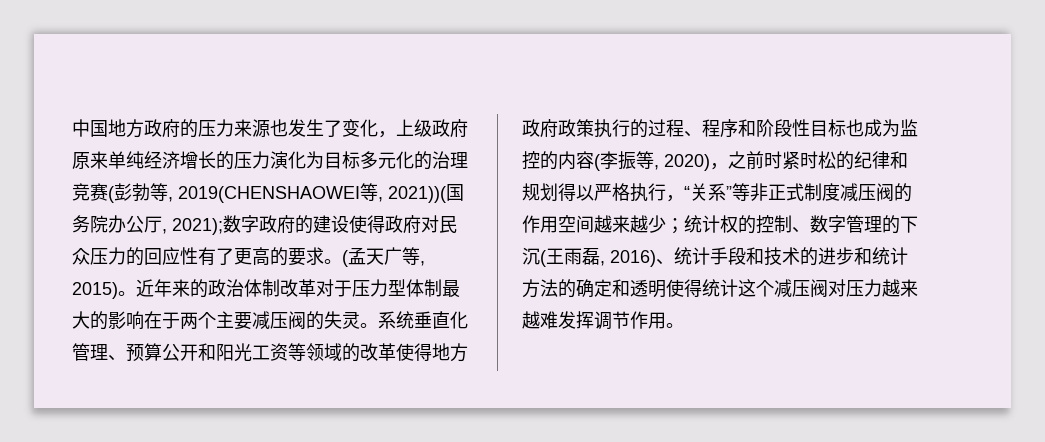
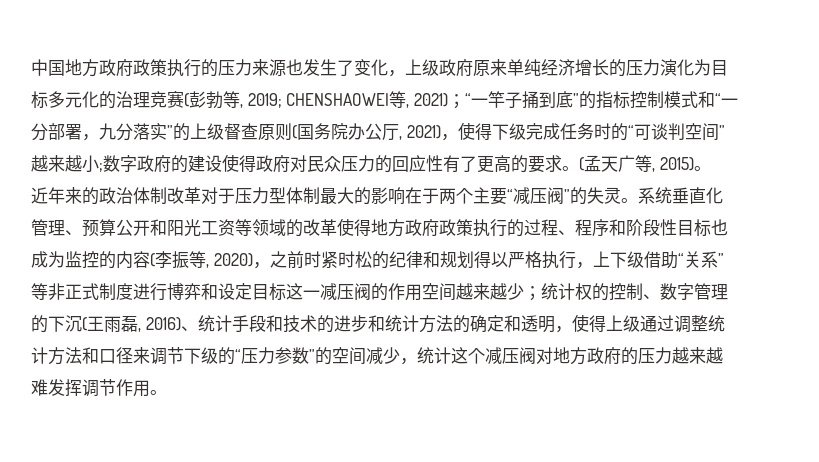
- 中国地方政府的压力来源也发生了变化，上级政府原来单纯经济增长的压力演化为目标多元化的治理竞赛(彭勃等, 2019(CHENSHAOWEI等, 2021))(国务院办公厅, 2021);数字政府的建设使得政府对民众压力的回应性有了更高的要求。
+ 中国地方政府政策执行的压力来源也发生了变化，上级政府原来单纯经济增长的压力演化为目标多元化的治理竞赛(彭勃等, 2019; CHENSHAOWEI等, 2021)；“一竿子捅到底”的指标控制模式和“一分部署，九分落实”的上级督查原则(国务院办公厅, 2021)，使得下级完成任务时的“可谈判空间”越来越小;数字政府的建设使得政府对民众压力的回应性有了更高的要求。
- (孟天广等, 2015)。近年来的政治体制改革对于压力型体制最大的影响在于两个主要减压阀的失灵。
+ (孟天广等, 2015)。
+ 近年来的政治体制改革对于压力型体制最大的影响在于两个主要“减压阀”的失灵。
- 系统垂直化管理、预算公开和阳光工资等领域的改革使得地方政府政策执行的过程、程序和阶段性目标也成为监控的内容(李振等, 2020)，之前时紧时松的纪律和规划得以严格执行，“关系”等非正式制度减压阀的作用空间越来越少；
+ 系统垂直化管理、预算公开和阳光工资等领域的改革使得地方政府政策执行的过程、程序和阶段性目标也成为监控的内容(李振等, 2020)，之前时紧时松的纪律和规划得以严格执行，上下级借助“关系”等非正式制度进行博弈和设定目标这一减压阀的作用空间越来越少；
- 统计权的控制、数字管理的下沉(王雨磊, 2016)、统计手段和技术的进步和统计方法的确定和透明使得统计这个减压阀对压力越来越难发挥调节作用。
+ 统计权的控制、数字管理的下沉(王雨磊, 2016)、统计手段和技术的进步和统计方法的确定和透明，使得上级通过调整统计方法和口径来调节下级的“压力参数”的空间减少，统计这个减压阀对地方政府的压力越来越难发挥调节作用。

